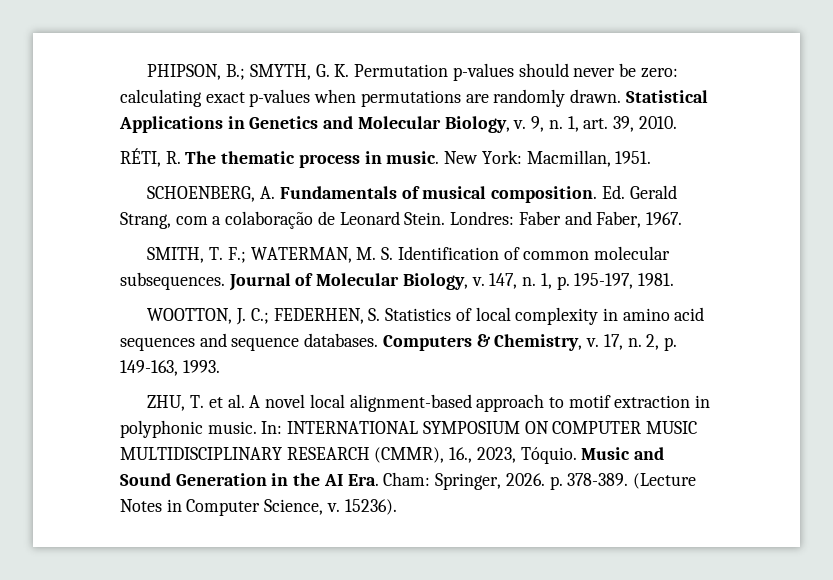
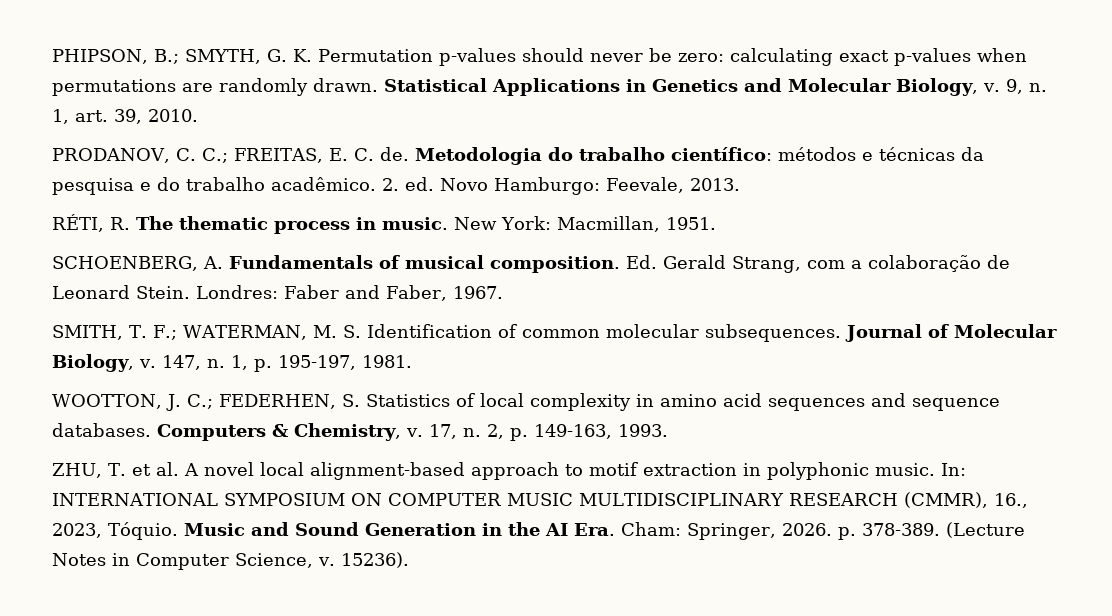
+ PRODANOV, C. C.; FREITAS, E. C. de. Metodologia do trabalho científico: métodos e técnicas da pesquisa e do trabalho acadêmico. 2. ed. Novo Hamburgo: Feevale, 2013.

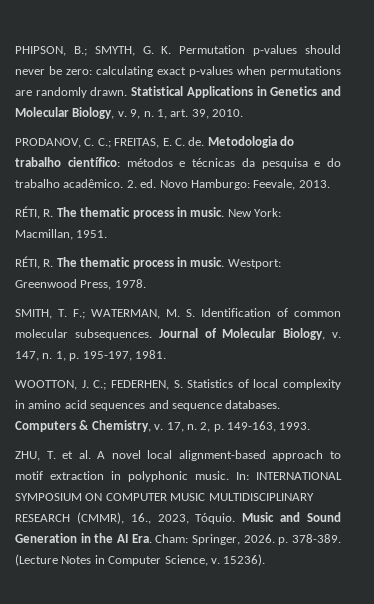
- SCHOENBERG, A. Fundamentals of musical composition. Ed. Gerald Strang, com a colaboração de Leonard Stein. Londres: Faber and Faber, 1967.
+ RÉTI, R. The thematic process in music. Westport: Greenwood Press, 1978.

